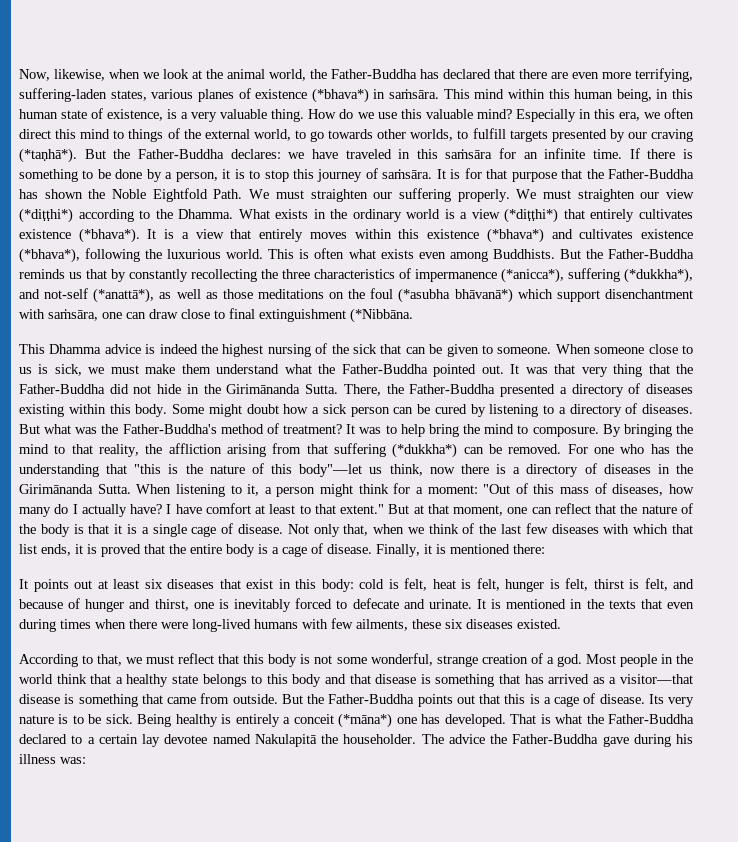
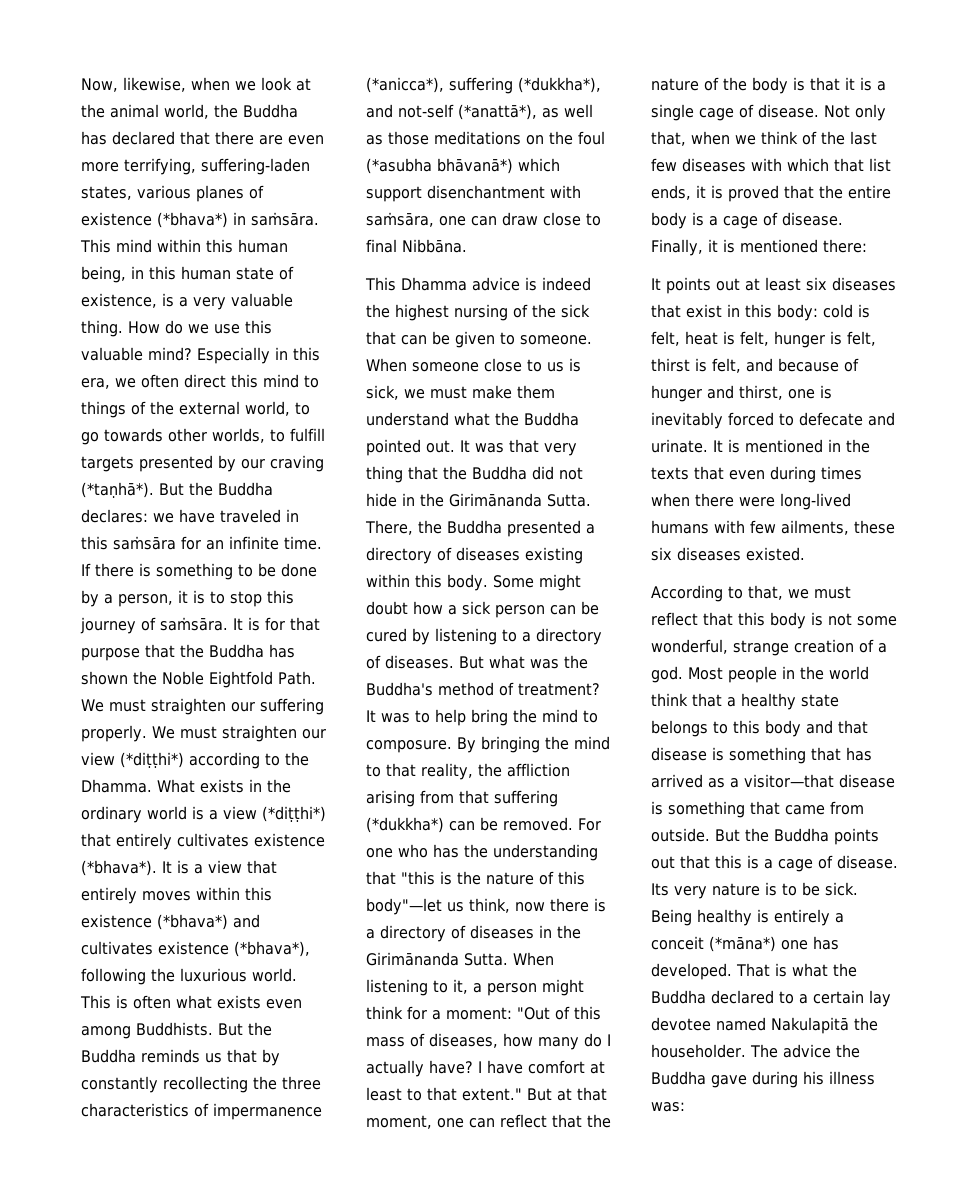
- Now, likewise, when we look at the animal world, the Father-Buddha has declared that there are even more terrifying, suffering-laden states, various planes of existence (*bhava*) in saṁsāra.
+ Now, likewise, when we look at the animal world, the Buddha has declared that there are even more terrifying, suffering-laden states, various planes of existence (*bhava*) in saṁsāra.
- But the Father-Buddha declares: we have traveled in this saṁsāra for an infinite time.
+ But the Buddha declares: we have traveled in this saṁsāra for an infinite time.
- It is for that purpose that the Father-Buddha has shown the Noble Eightfold Path.
+ It is for that purpose that the Buddha has shown the Noble Eightfold Path.
- But the Father-Buddha reminds us that by constantly recollecting the three characteristics of impermanence (*anicca*), suffering (*dukkha*), and not-self (*anattā*), as well as those meditations on the foul (*asubha bhāvanā*) which support disenchantment with saṁsāra, one can draw close to final extinguishment (*Nibbāna.
+ But the Buddha reminds us that by constantly recollecting the three characteristics of impermanence (*anicca*), suffering (*dukkha*), and not-self (*anattā*), as well as those meditations on the foul (*asubha bhāvanā*) which support disenchantment with saṁsāra, one can draw close to final Nibbāna.
- When someone close to us is sick, we must make them understand what the Father-Buddha pointed out.
+ When someone close to us is sick, we must make them understand what the Buddha pointed out.
- It was that very thing that the Father-Buddha did not hide in the Girimānanda Sutta.
+ It was that very thing that the Buddha did not hide in the Girimānanda Sutta.
- There, the Father-Buddha presented a directory of diseases existing within this body.
+ There, the Buddha presented a directory of diseases existing within this body.
- But what was the Father-Buddha's method of treatment?
+ But what was the Buddha's method of treatment?
- But the Father-Buddha points out that this is a cage of disease.
+ But the Buddha points out that this is a cage of disease.
- That is what the Father-Buddha declared to a certain lay devotee named Nakulapitā the householder.
+ That is what the Buddha declared to a certain lay devotee named Nakulapitā the householder.
- The advice the Father-Buddha gave during his illness was:
+ The advice the Buddha gave during his illness was:

